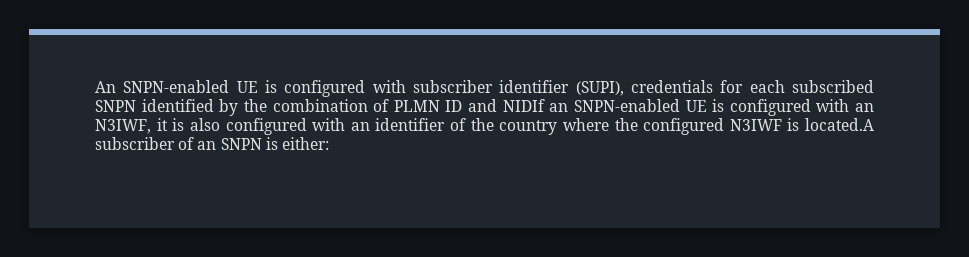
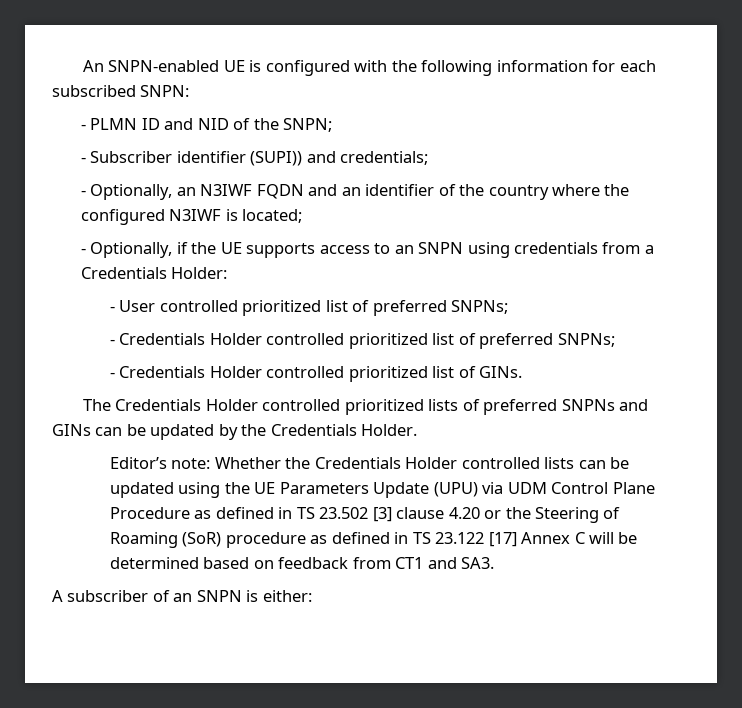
- An SNPN-enabled UE is configured with subscriber identifier (SUPI), credentials for each subscribed SNPN identified by the combination of PLMN ID and NIDIf an SNPN-enabled UE is configured with an N3IWF, it is also configured with an identifier of the country where the configured N3IWF is located.A subscriber of an SNPN is either:
+ An SNPN-enabled UE is configured with the following information for each subscribed SNPN:
+ - PLMN ID and NID of the SNPN;
+ - Subscriber identifier (SUPI)) and credentials;
+ - Optionally, an N3IWF FQDN and an identifier of the country where the configured N3IWF is located;
+ - Optionally, if the UE supports access to an SNPN using credentials from a Credentials Holder:
+ - User controlled prioritized list of preferred SNPNs;
+ - Credentials Holder controlled prioritized list of preferred SNPNs;
+ - Credentials Holder controlled prioritized list of GINs.
+ The Credentials Holder controlled prioritized lists of preferred SNPNs and GINs can be updated by the Credentials Holder.
+ Editor’s note: Whether the Credentials Holder controlled lists can be updated using the UE Parameters Update (UPU) via UDM Control Plane Procedure as defined in TS 23.502 [3] clause 4.20 or the Steering of Roaming (SoR) procedure as defined in TS 23.122 [17] Annex C will be determined based on feedback from CT1 and SA3.
+ A subscriber of an SNPN is either:

